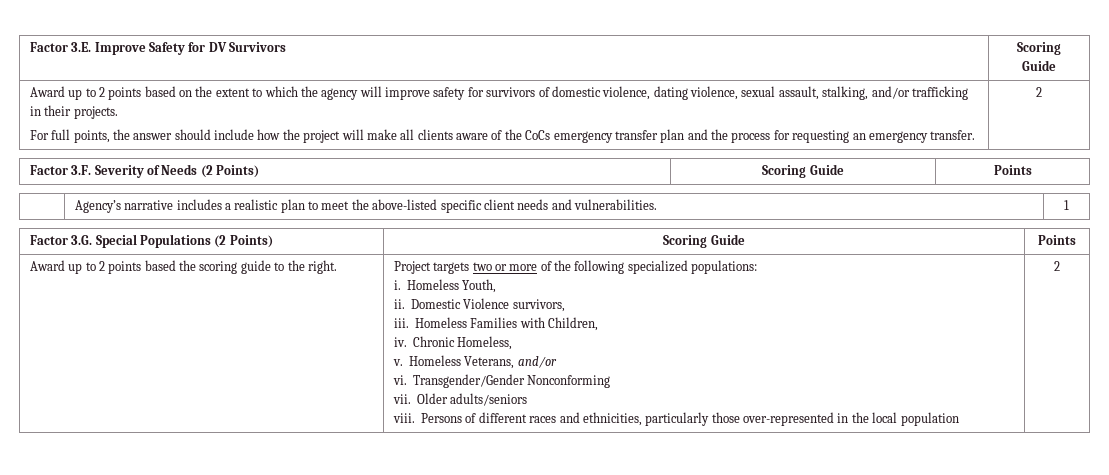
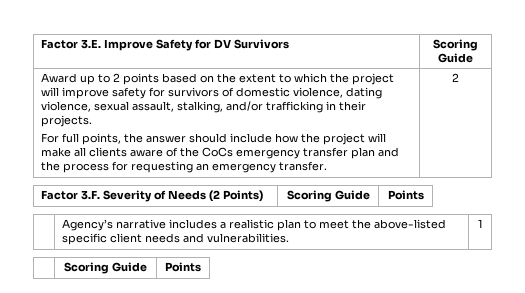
- Award up to 2 points based on the extent to which the agency will improve safety for survivors of domestic violence, dating violence, sexual assault, stalking, and/or trafficking in their projects.
+ Award up to 2 points based on the extent to which the project will improve safety for survivors of domestic violence, dating violence, sexual assault, stalking, and/or trafficking in their projects.
  | Agency’s narrative includes a realistic plan to meet the above-listed specific client needs and vulnerabilities. | 1
- Factor 3.G. Special Populations (2 Points) | Scoring Guide | Points
- Award up to 2 points based the scoring guide to the right. | Project targets two or more of the following specialized populations:
- i. Homeless Youth,
- ii. Domestic Violence survivors,
- iii. Homeless Families with Children,
- iv. Chronic Homeless,
- v. Homeless Veterans, and/or
- vi. Transgender/Gender Nonconforming
- vii. Older adults/seniors
- viii. Persons of different races and ethnicities, particularly those over-represented in the local population | 2
+ | Scoring Guide | Points

